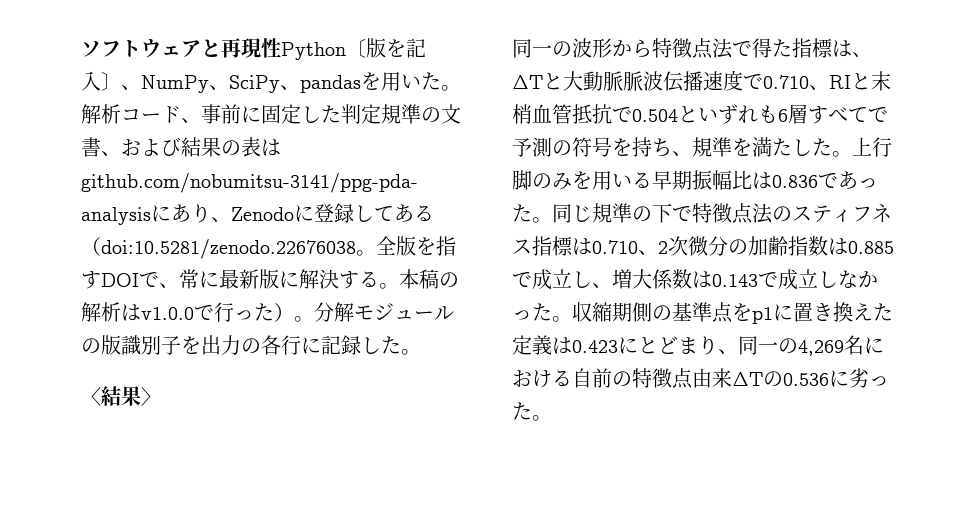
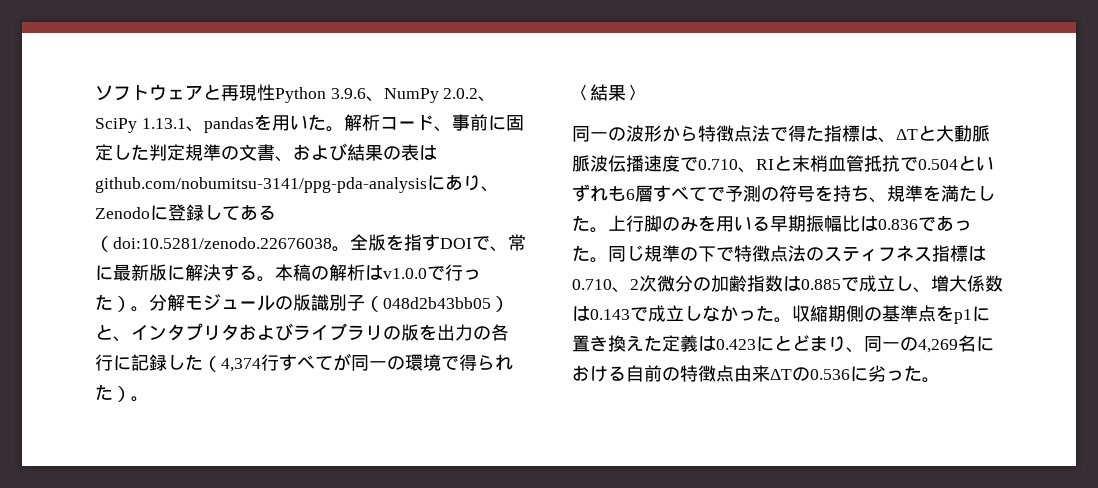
- ソフトウェアと再現性Python〔版を記入〕、NumPy、SciPy、pandasを用いた。
+ ソフトウェアと再現性Python 3.9.6、NumPy 2.0.2、SciPy 1.13.1、pandasを用いた。
- 分解モジュールの版識別子を出力の各行に記録した。
+ 分解モジュールの版識別子（048d2b43bb05）と、インタプリタおよびライブラリの版を出力の各行に記録した（4,374行すべてが同一の環境で得られた）。

